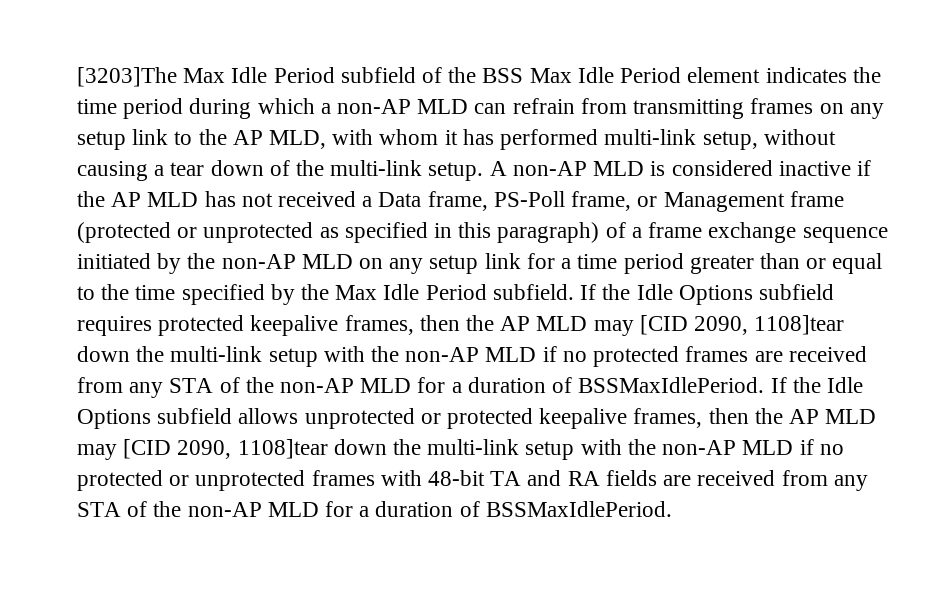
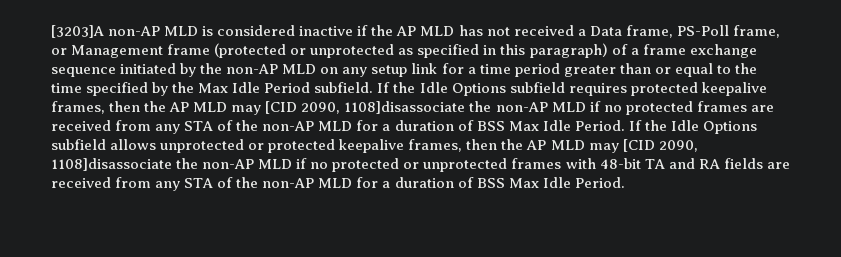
- [3203]The Max Idle Period subfield of the BSS Max Idle Period element indicates the time period during which a non-AP MLD can refrain from transmitting frames on any setup link to the AP MLD, with whom it has performed multi-link setup, without causing a tear down of the multi-link setup. A non-AP MLD is considered inactive if the AP MLD has not received a Data frame, PS-Poll frame, or Management frame (protected or unprotected as specified in this paragraph) of a frame exchange sequence initiated by the non-AP MLD on any setup link for a time period greater than or equal to the time specified by the Max Idle Period subfield.
+ [3203]A non-AP MLD is considered inactive if the AP MLD has not received a Data frame, PS-Poll frame, or Management frame (protected or unprotected as specified in this paragraph) of a frame exchange sequence initiated by the non-AP MLD on any setup link for a time period greater than or equal to the time specified by the Max Idle Period subfield.
- If the Idle Options subfield requires protected keepalive frames, then the AP MLD may [CID 2090, 1108]tear down the multi-link setup with the non-AP MLD if no protected frames are received from any STA of the non-AP MLD for a duration of BSSMaxIdlePeriod.
+ If the Idle Options subfield requires protected keepalive frames, then the AP MLD may [CID 2090, 1108]disassociate the non-AP MLD if no protected frames are received from any STA of the non-AP MLD for a duration of BSS Max Idle Period.
- If the Idle Options subfield allows unprotected or protected keepalive frames, then the AP MLD may [CID 2090, 1108]tear down the multi-link setup with the non-AP MLD if no protected or unprotected frames with 48-bit TA and RA fields are received from any STA of the non-AP MLD for a duration of BSSMaxIdlePeriod.
+ If the Idle Options subfield allows unprotected or protected keepalive frames, then the AP MLD may [CID 2090, 1108]disassociate the non-AP MLD if no protected or unprotected frames with 48-bit TA and RA fields are received from any STA of the non-AP MLD for a duration of BSS Max Idle Period.

